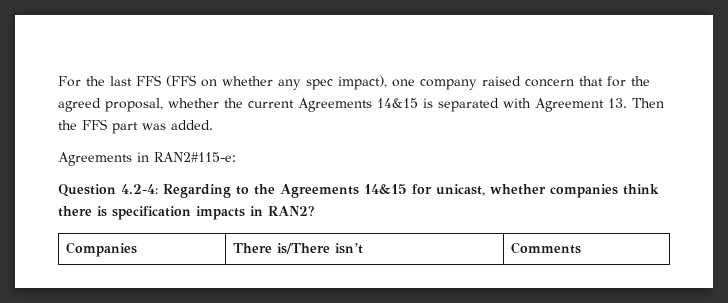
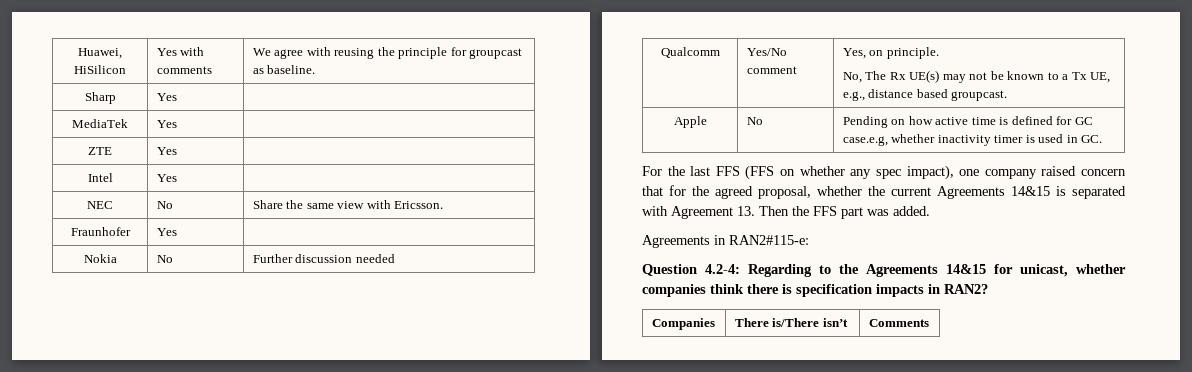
+ Huawei, HiSilicon | Yes with comments | We agree with reusing the principle for groupcast as baseline.
+ Sharp | Yes |
+ MediaTek | Yes |
+ ZTE | Yes |
+ Intel | Yes |
+ NEC | No | Share the same view with Ericsson.
+ Fraunhofer | Yes |
+ Nokia | No | Further discussion needed
+ Qualcomm | Yes/No comment | Yes, on principle.
+ No, The Rx UE(s) may not be known to a Tx UE, e.g., distance based groupcast.
+ Apple | No | Pending on how active time is defined for GC case.e.g, whether inactivity timer is used in GC.

